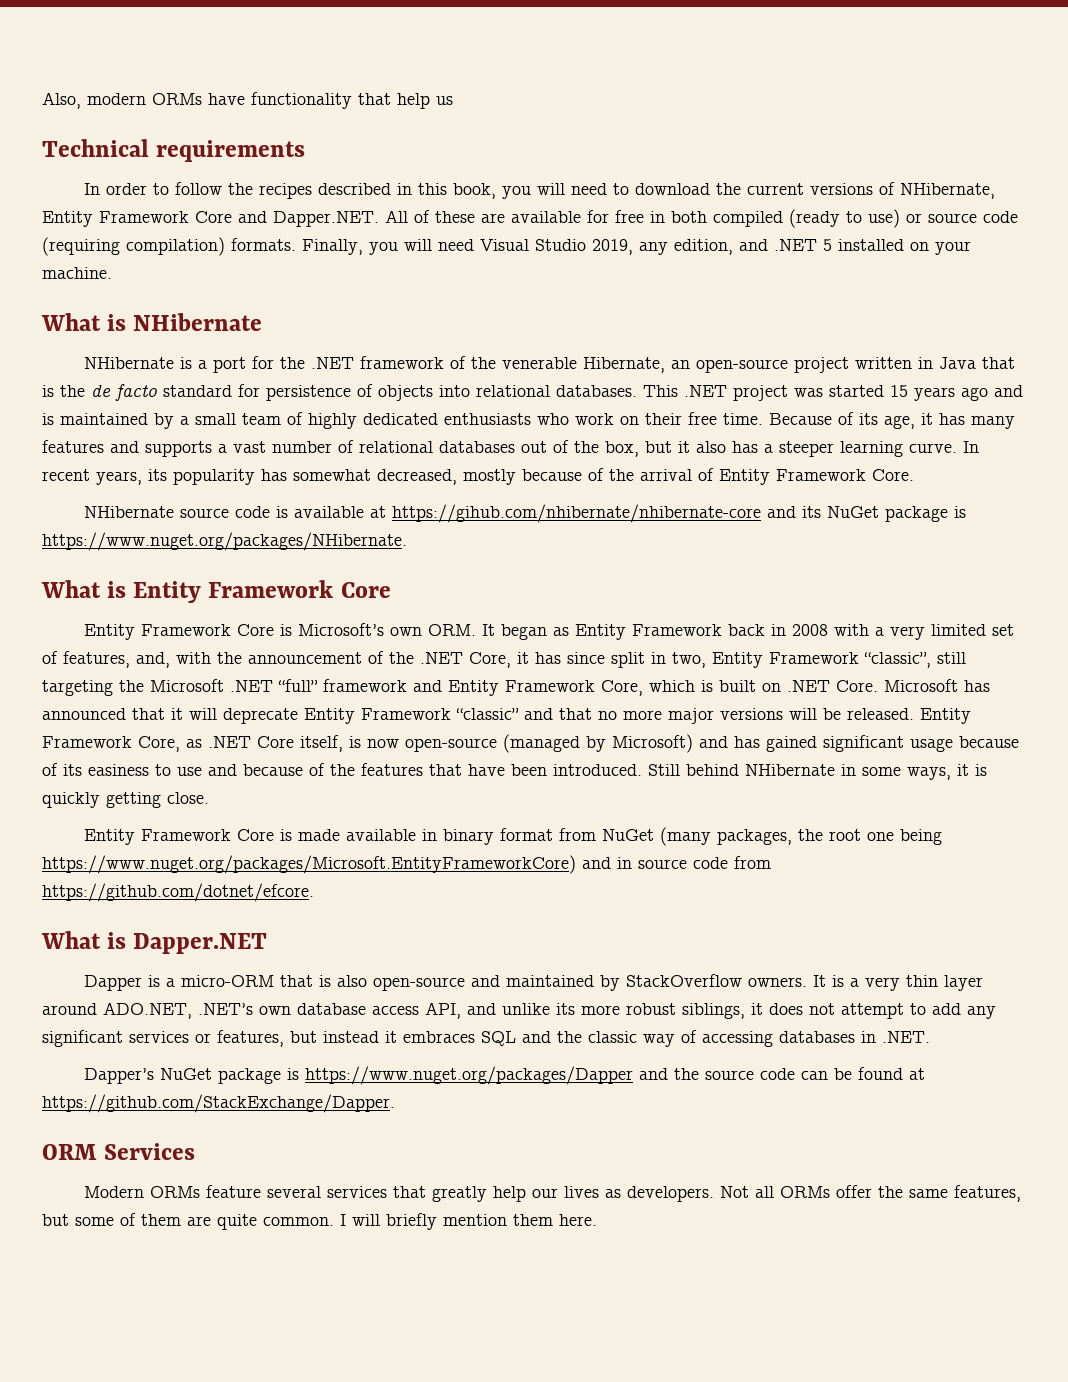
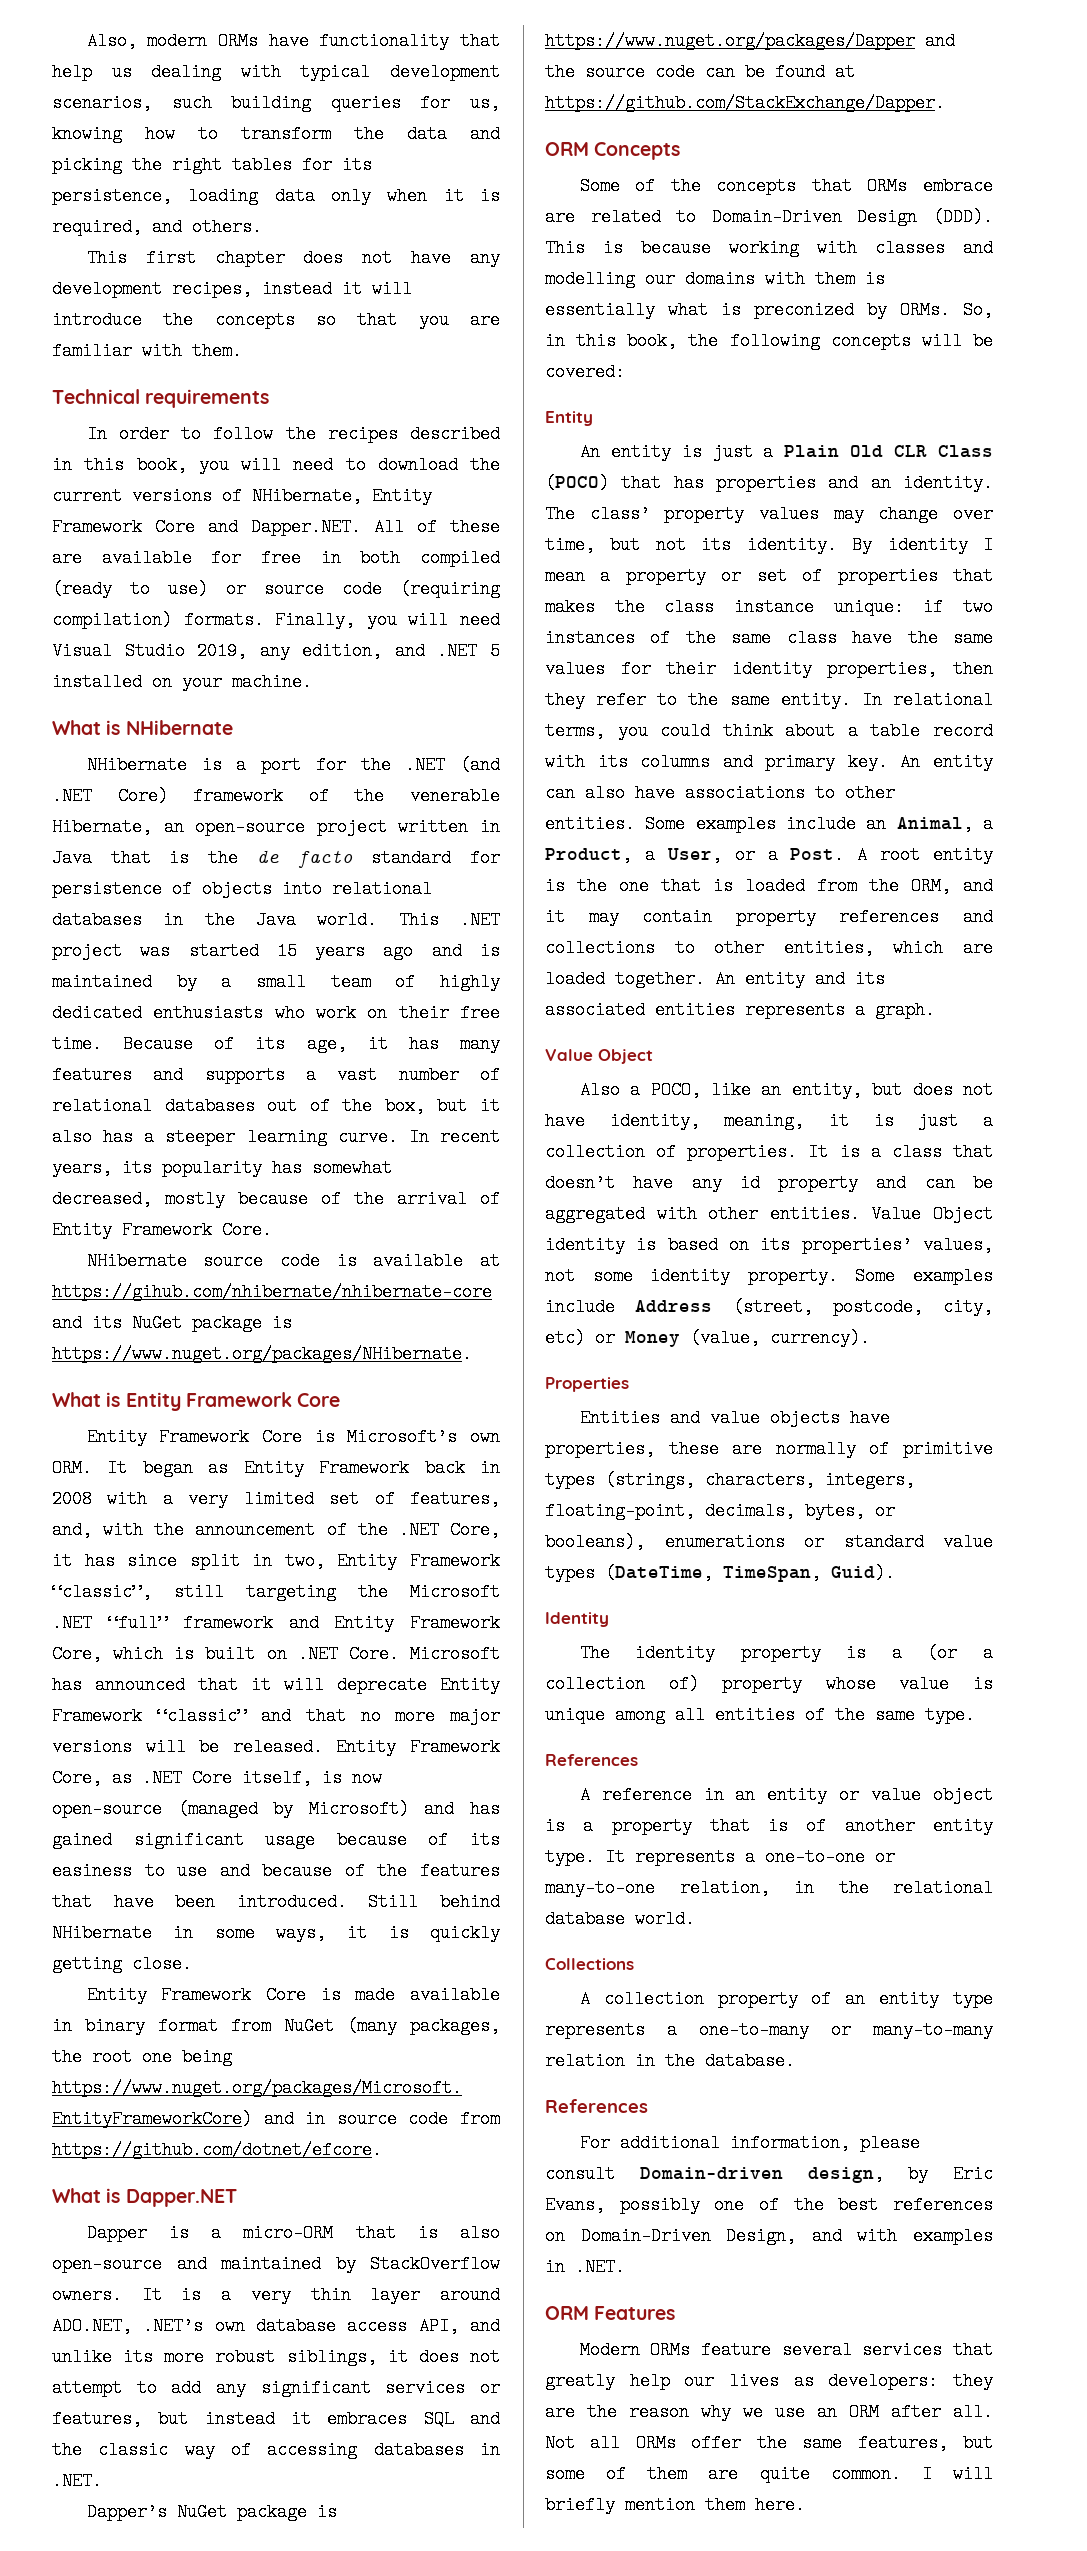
- Also, modern ORMs have functionality that help us
+ Also, modern ORMs have functionality that help us dealing with typical development scenarios, such building queries for us, knowing how to transform the data and picking the right tables for its persistence, loading data only when it is required, and others.
+ This first chapter does not have any development recipes, instead it will introduce the concepts so that you are familiar with them.
- NHibernate is a port for the .NET framework of the venerable Hibernate, an open-source project written in Java that is the de facto standard for persistence of objects into relational databases.
+ NHibernate is a port for the .NET (and .NET Core) framework of the venerable Hibernate, an open-source project written in Java that is the de facto standard for persistence of objects into relational databases in the Java world.
- ORM Services
+ ORM Concepts
+ Some of the concepts that ORMs embrace are related to Domain-Driven Design (DDD). This is because working with classes and modelling our domains with them is essentially what is preconized by ORMs. So, in this book, the following concepts will be covered:
+ Entity
+ An entity is just a Plain Old CLR Class (POCO) that has properties and an identity. The class’ property values may change over time, but not its identity. By identity I mean a property or set of properties that makes the class instance unique: if two instances of the same class have the same values for their identity properties, then they refer to the same entity. In relational terms, you could think about a table record with its columns and primary key. An entity can also have associations to other entities. Some examples include an Animal, a Product, a User, or a Post. A root entity is the one that is loaded from the ORM, and it may contain property references and collections to other entities, which are loaded together. An entity and its associated entities represents a graph.
+ Value Object
+ Also a POCO, like an entity, but does not have identity, meaning, it is just a collection of properties. It is a class that doesn’t have any id property and can be aggregated with other entities. Value Object identity is based on its properties’ values, not some identity property. Some examples include Address (street, postcode, city, etc) or Money (value, currency).
+ Properties
+ Entities and value objects have properties, these are normally of primitive types (strings, characters, integers, floating-point, decimals, bytes, or booleans), enumerations or standard value types (DateTime, TimeSpan, Guid).
+ Identity
+ The identity property is a (or a collection of) property whose value is unique among all entities of the same type.
+ References
+ A reference in an entity or value object is a property that is of another entity type. It represents a one-to-one or many-to-one relation, in the relational database world.
+ Collections
+ A collection property of an entity type represents a one-to-many or many-to-many relation in the database.
+ References
+ For additional information, please consult Domain-driven design, by Eric Evans, possibly one of the best references on Domain-Driven Design, and with examples in .NET.
+ ORM Features
- Modern ORMs feature several services that greatly help our lives as developers.
+ Modern ORMs feature several services that greatly help our lives as developers: they are the reason why we use an ORM after all.

